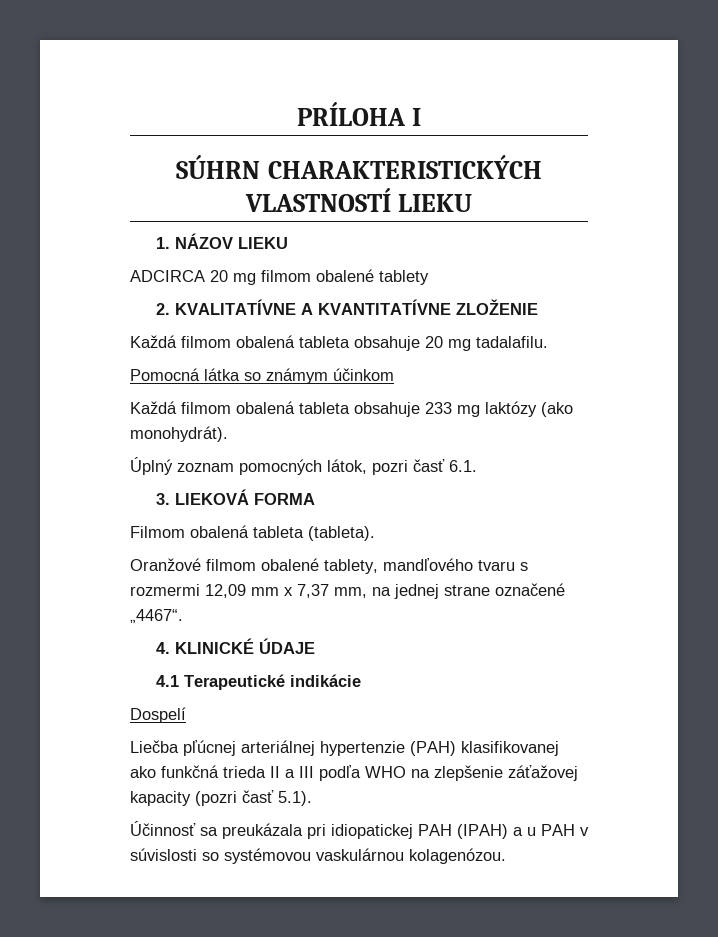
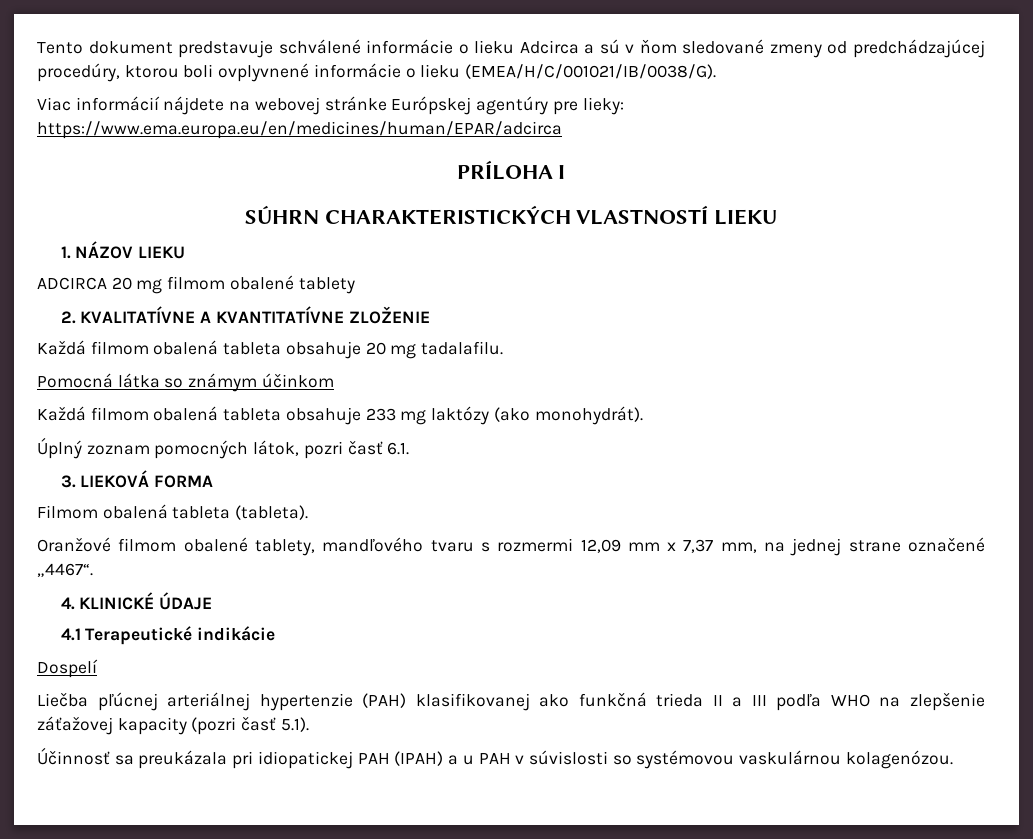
+ Tento dokument predstavuje schválené informácie o lieku Adcirca a sú v ňom sledované zmeny od predchádzajúcej procedúry, ktorou boli ovplyvnené informácie o lieku (EMEA/H/C/001021/IB/0038/G).
+ Viac informácií nájdete na webovej stránke Európskej agentúry pre lieky: https://www.ema.europa.eu/en/medicines/human/EPAR/adcirca

